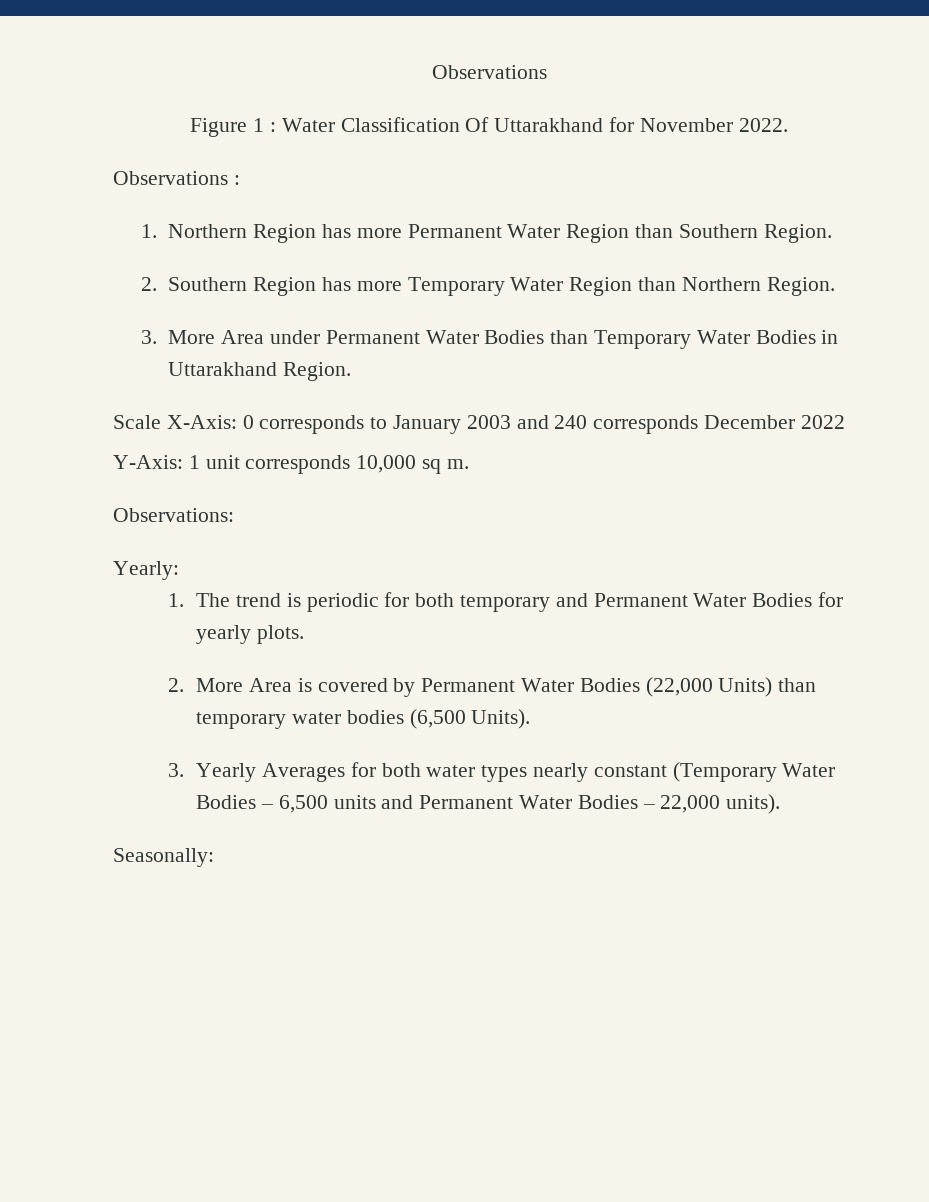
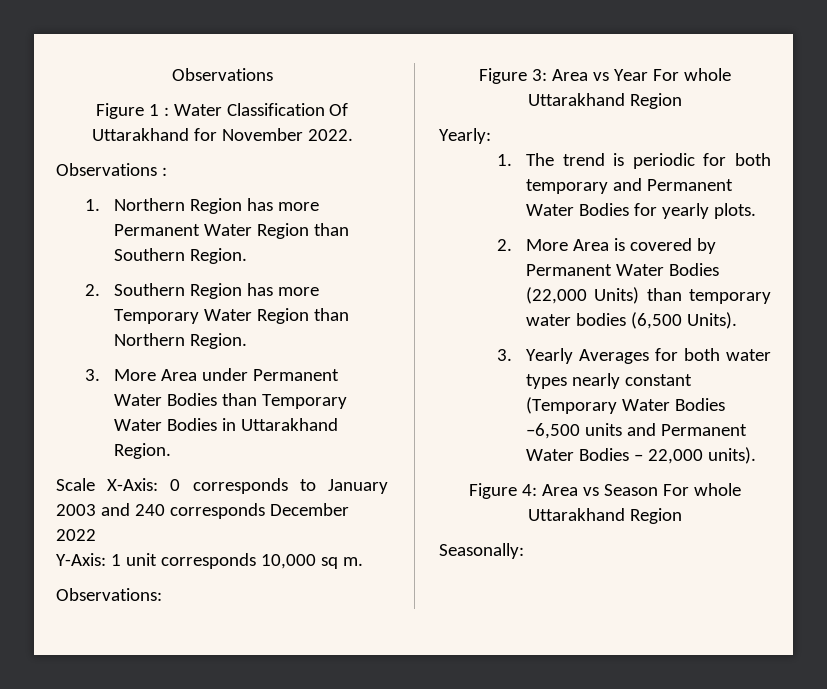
+ Figure 3: Area vs Year For whole Uttarakhand Region
- 3. Yearly Averages for both water types nearly constant (Temporary Water Bodies – 6,500 units and Permanent Water Bodies – 22,000 units).
+ 3. Yearly Averages for both water types nearly constant (Temporary Water Bodies –6,500 units and Permanent Water Bodies – 22,000 units).
+ Figure 4: Area vs Season For whole Uttarakhand Region

